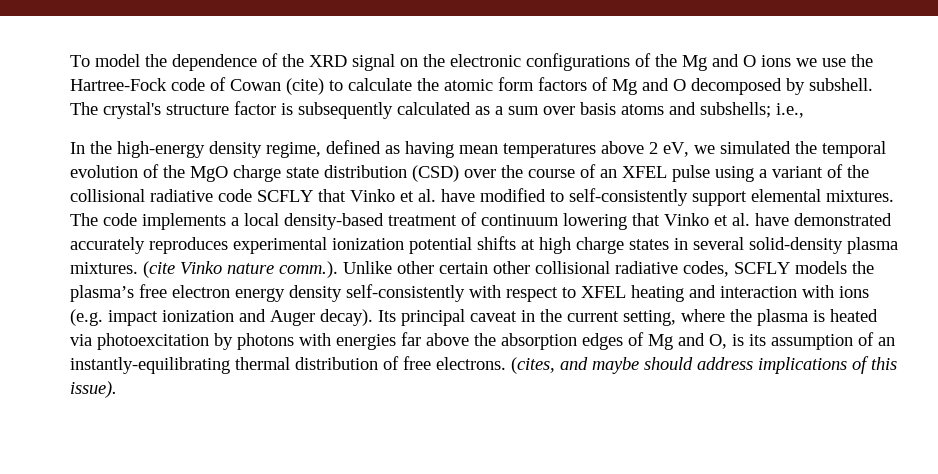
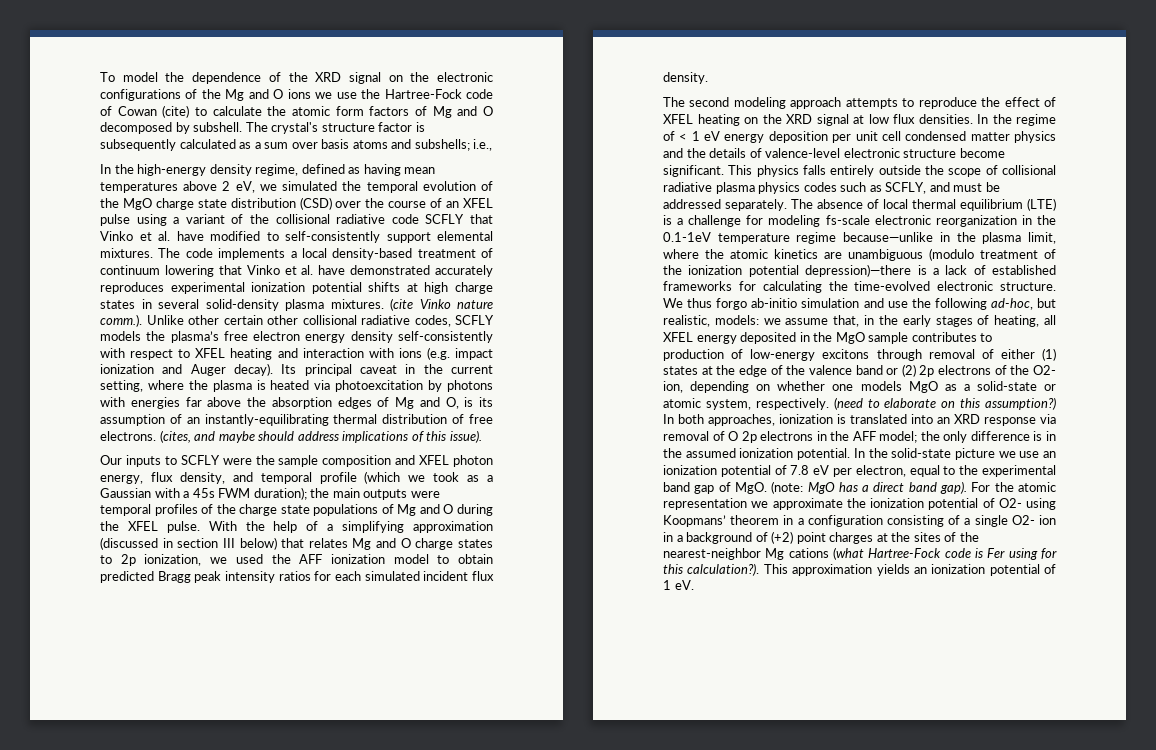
+ Our inputs to SCFLY were the sample composition and XFEL photon energy, flux density, and temporal profile (which we took as a Gaussian with a 45s FWM duration); the main outputs were temporal profiles of the charge state populations of Mg and O during the XFEL pulse. With the help of a simplifying approximation (discussed in section III below) that relates Mg and O charge states to 2p ionization, we used the AFF ionization model to obtain predicted Bragg peak intensity ratios for each simulated incident flux density.
+ The second modeling approach attempts to reproduce the effect of XFEL heating on the XRD signal at low flux densities. In the regime of < 1 eV energy deposition per unit cell condensed matter physics and the details of valence-level electronic structure become significant. This physics falls entirely outside the scope of collisional radiative plasma physics codes such as SCFLY, and must be addressed separately. The absence of local thermal equilibrium (LTE) is a challenge for modeling fs-scale electronic reorganization in the 0.1-1eV temperature regime because—unlike in the plasma limit, where the atomic kinetics are unambiguous (modulo treatment of the ionization potential depression)—there is a lack of established frameworks for calculating the time-evolved electronic structure. We thus forgo ab-initio simulation and use the following ad-hoc, but realistic, models: we assume that, in the early stages of heating, all XFEL energy deposited in the MgO sample contributes to production of low-energy excitons through removal of either (1) states at the edge of the valence band or (2) 2p electrons of the O2- ion, depending on whether one models MgO as a solid-state or atomic system, respectively. (need to elaborate on this assumption?) In both approaches, ionization is translated into an XRD response via removal of O 2p electrons in the AFF model; the only difference is in the assumed ionization potential. In the solid-state picture we use an ionization potential of 7.8 eV per electron, equal to the experimental band gap of MgO. (note: MgO has a direct band gap). For the atomic representation we approximate the ionization potential of O2- using Koopmans’ theorem in a configuration consisting of a single O2- ion in a background of (+2) point charges at the sites of the nearest-neighbor Mg cations (what Hartree-Fock code is Fer using for this calculation?). This approximation yields an ionization potential of 1 eV.

